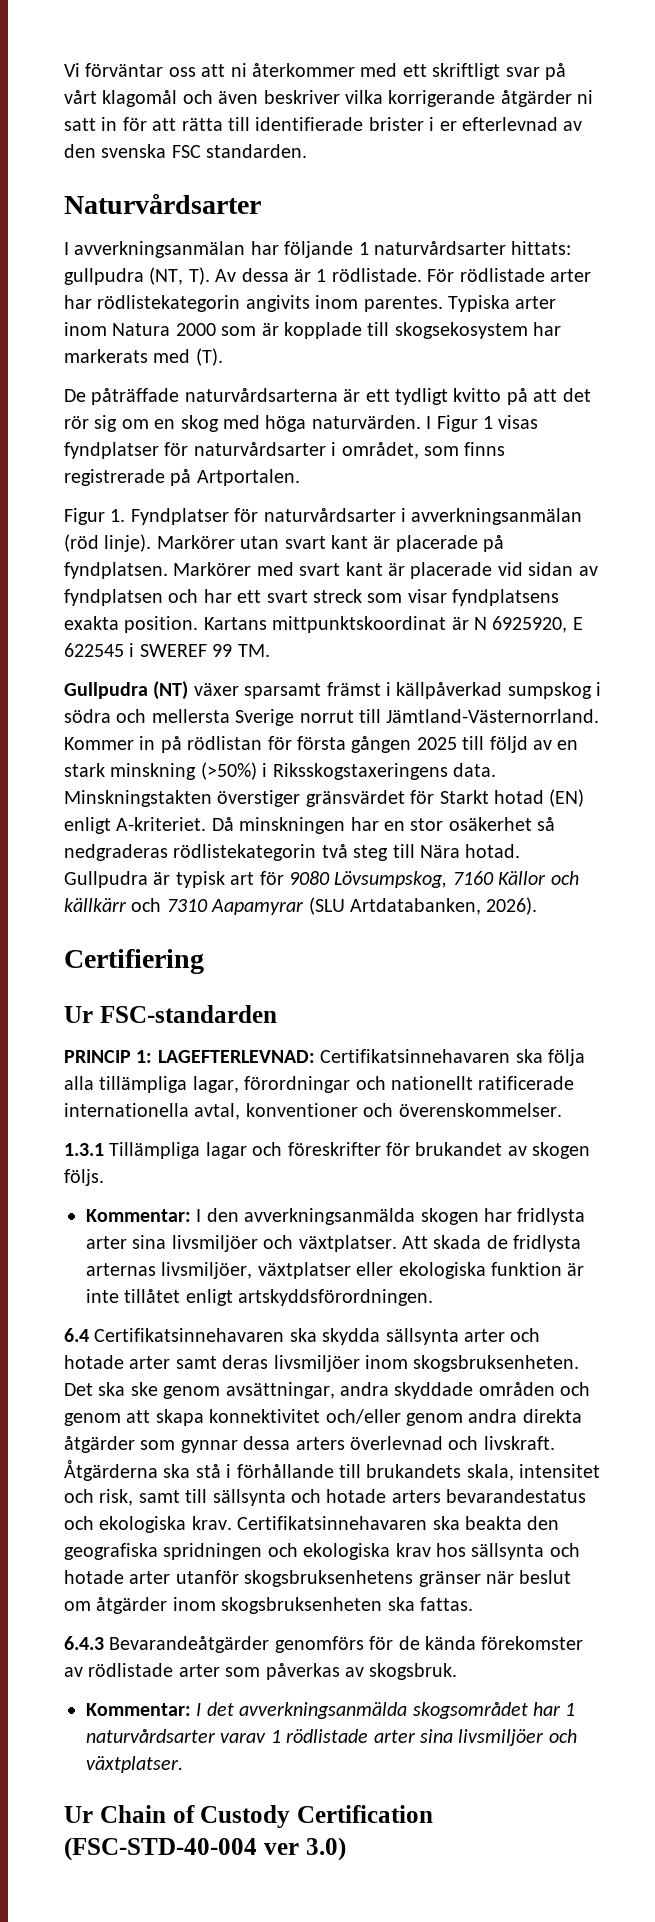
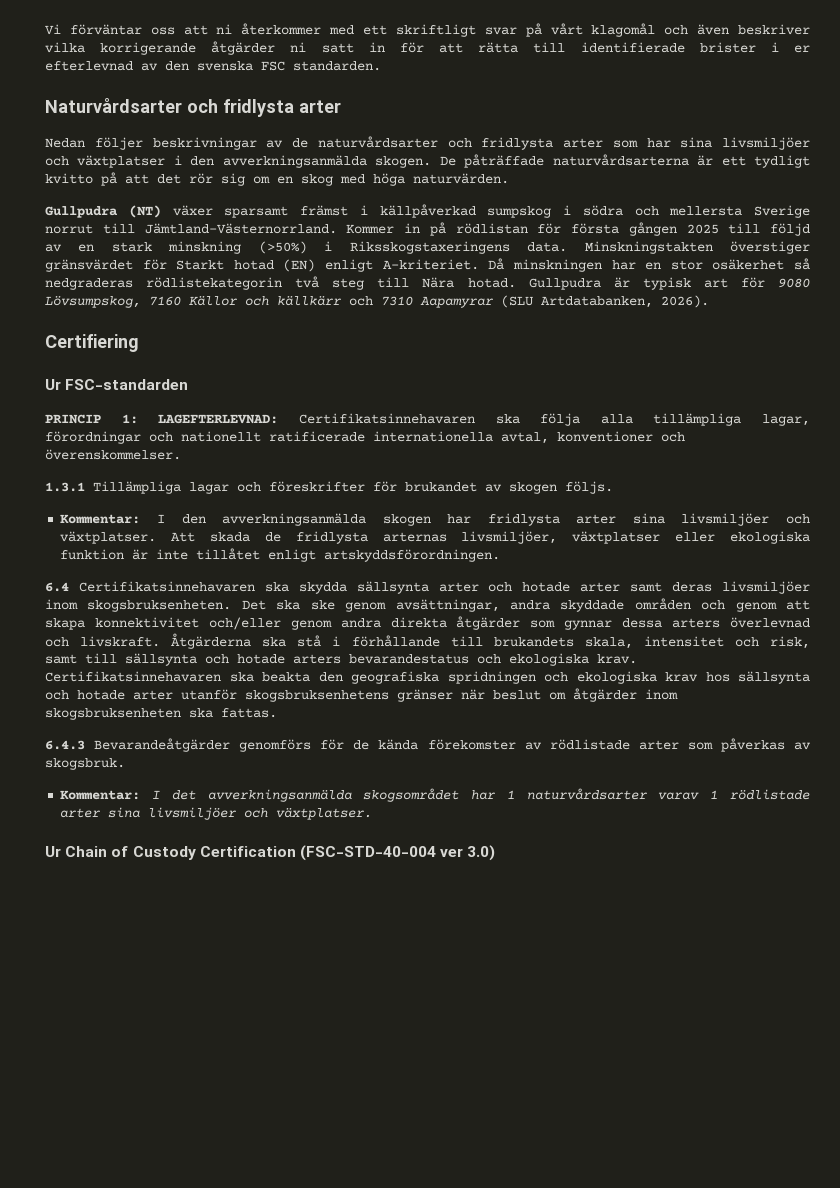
- Naturvårdsarter
- I avverkningsanmälan har följande 1 naturvårdsarter hittats: gullpudra (NT, T). Av dessa är 1 rödlistade. För rödlistade arter har rödlistekategorin angivits inom parentes. Typiska arter inom Natura 2000 som är kopplade till skogsekosystem har markerats med (T).
- De påträffade naturvårdsarterna är ett tydligt kvitto på att det rör sig om en skog med höga naturvärden. I Figur 1 visas fyndplatser för naturvårdsarter i området, som finns registrerade på Artportalen.
- Figur 1. Fyndplatser för naturvårdsarter i avverkningsanmälan (röd linje). Markörer utan svart kant är placerade på fyndplatsen. Markörer med svart kant är placerade vid sidan av fyndplatsen och har ett svart streck som visar fyndplatsens exakta position. Kartans mittpunktskoordinat är N 6925920, E 622545 i SWEREF 99 TM.
+ Naturvårdsarter och fridlysta arter
+ Nedan följer beskrivningar av de naturvårdsarter och fridlysta arter som har sina livsmiljöer och växtplatser i den avverkningsanmälda skogen. De påträffade naturvårdsarterna är ett tydligt kvitto på att det rör sig om en skog med höga naturvärden.

